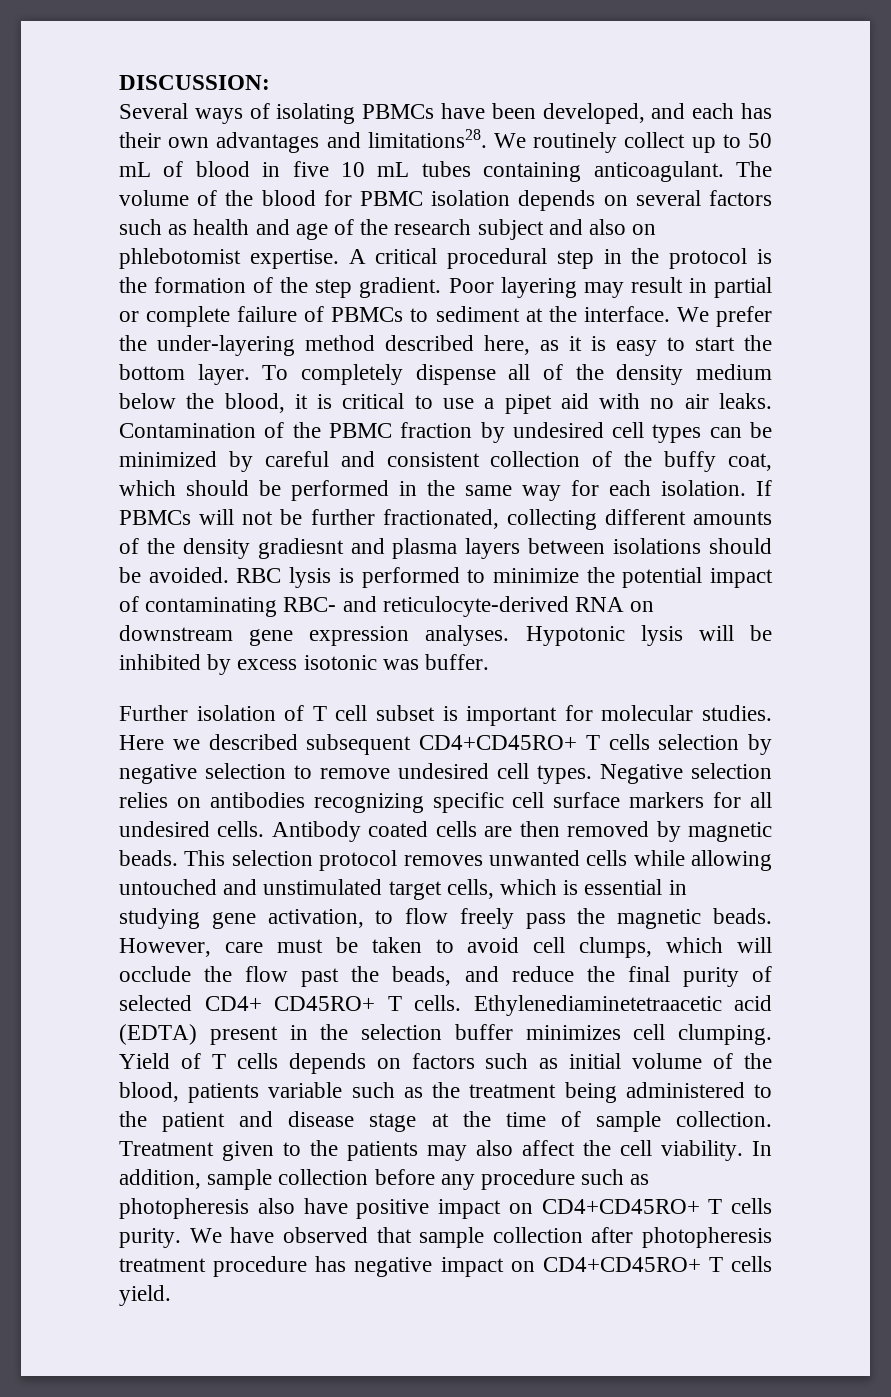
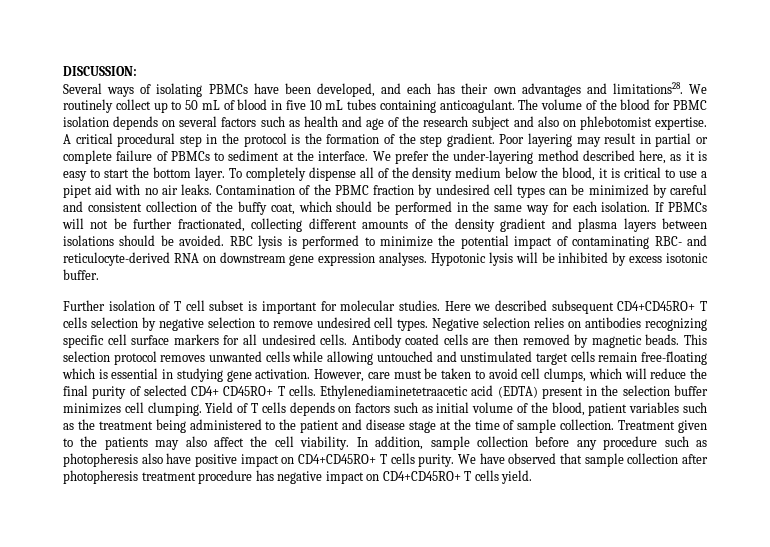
- If PBMCs will not be further fractionated, collecting different amounts of the density gradiesnt and plasma layers between isolations should be avoided.
+ If PBMCs will not be further fractionated, collecting different amounts of the density gradient and plasma layers between isolations should be avoided.
- Hypotonic lysis will be inhibited by excess isotonic was buffer.
+ Hypotonic lysis will be inhibited by excess isotonic buffer.
- This selection protocol removes unwanted cells while allowing untouched and unstimulated target cells, which is essential in studying gene activation, to flow freely pass the magnetic beads.
+ This selection protocol removes unwanted cells while allowing untouched and unstimulated target cells remain free-floating which is essential in studying gene activation.
- However, care must be taken to avoid cell clumps, which will occlude the flow past the beads, and reduce the final purity of selected CD4+ CD45RO+ T cells.
+ However, care must be taken to avoid cell clumps, which will reduce the final purity of selected CD4+ CD45RO+ T cells.
- Yield of T cells depends on factors such as initial volume of the blood, patients variable such as the treatment being administered to the patient and disease stage at the time of sample collection.
+ Yield of T cells depends on factors such as initial volume of the blood, patient variables such as the treatment being administered to the patient and disease stage at the time of sample collection.

